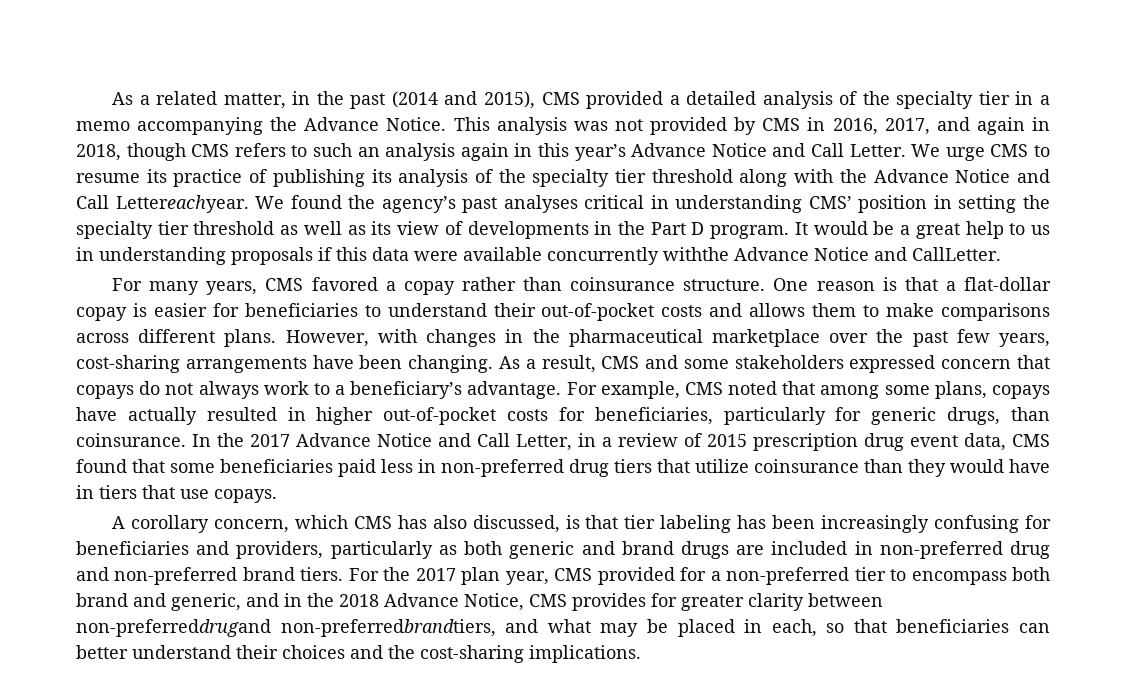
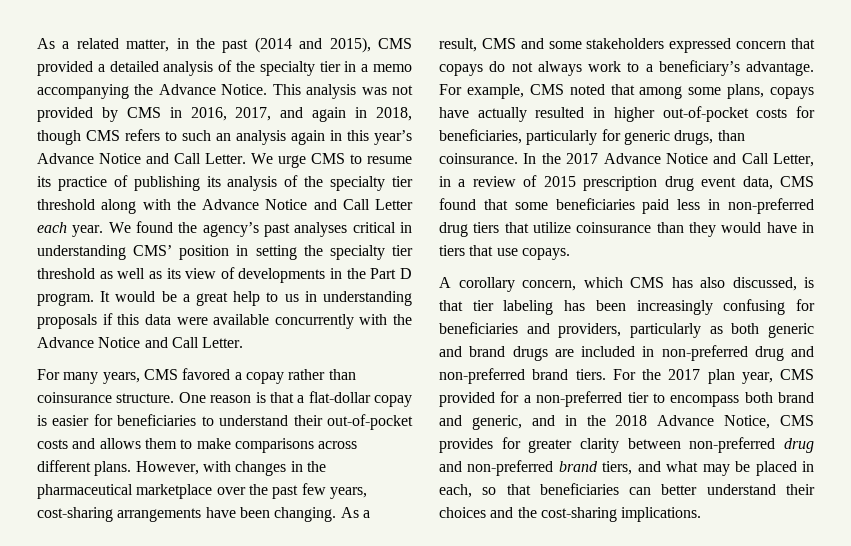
- We urge CMS to resume its practice of publishing its analysis of the specialty tier threshold along with the Advance Notice and Call Lettereachyear.
+ We urge CMS to resume its practice of publishing its analysis of the specialty tier threshold along with the Advance Notice and Call Letter each year.
- It would be a great help to us in understanding proposals if this data were available concurrently withthe Advance Notice and CallLetter.
+ It would be a great help to us in understanding proposals if this data were available concurrently with the Advance Notice and Call Letter.
- For the 2017 plan year, CMS provided for a non-preferred tier to encompass both brand and generic, and in the 2018 Advance Notice, CMS provides for greater clarity between non-preferreddrugand non-preferredbrandtiers, and what may be placed in each, so that beneficiaries can better understand their choices and the cost-sharing implications.
+ For the 2017 plan year, CMS provided for a non-preferred tier to encompass both brand and generic, and in the 2018 Advance Notice, CMS provides for greater clarity between non-preferred drug and non-preferred brand tiers, and what may be placed in each, so that beneficiaries can better understand their choices and the cost-sharing implications.

